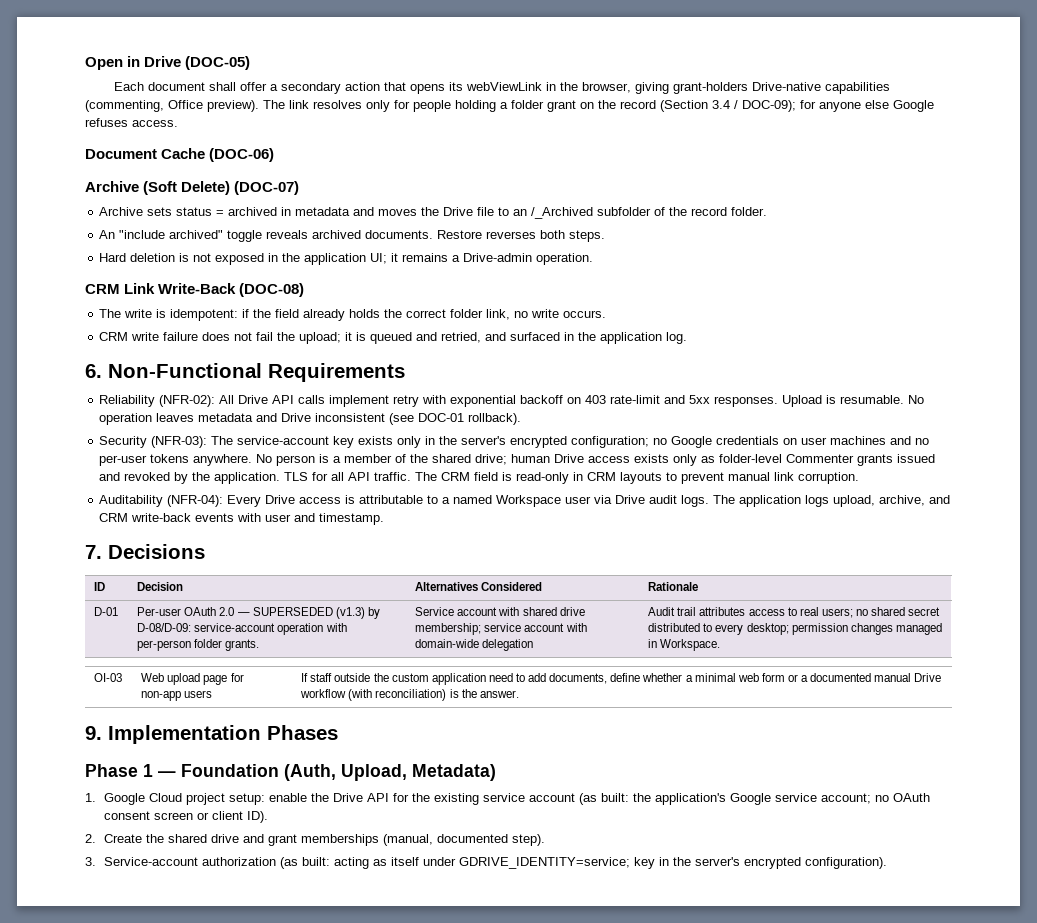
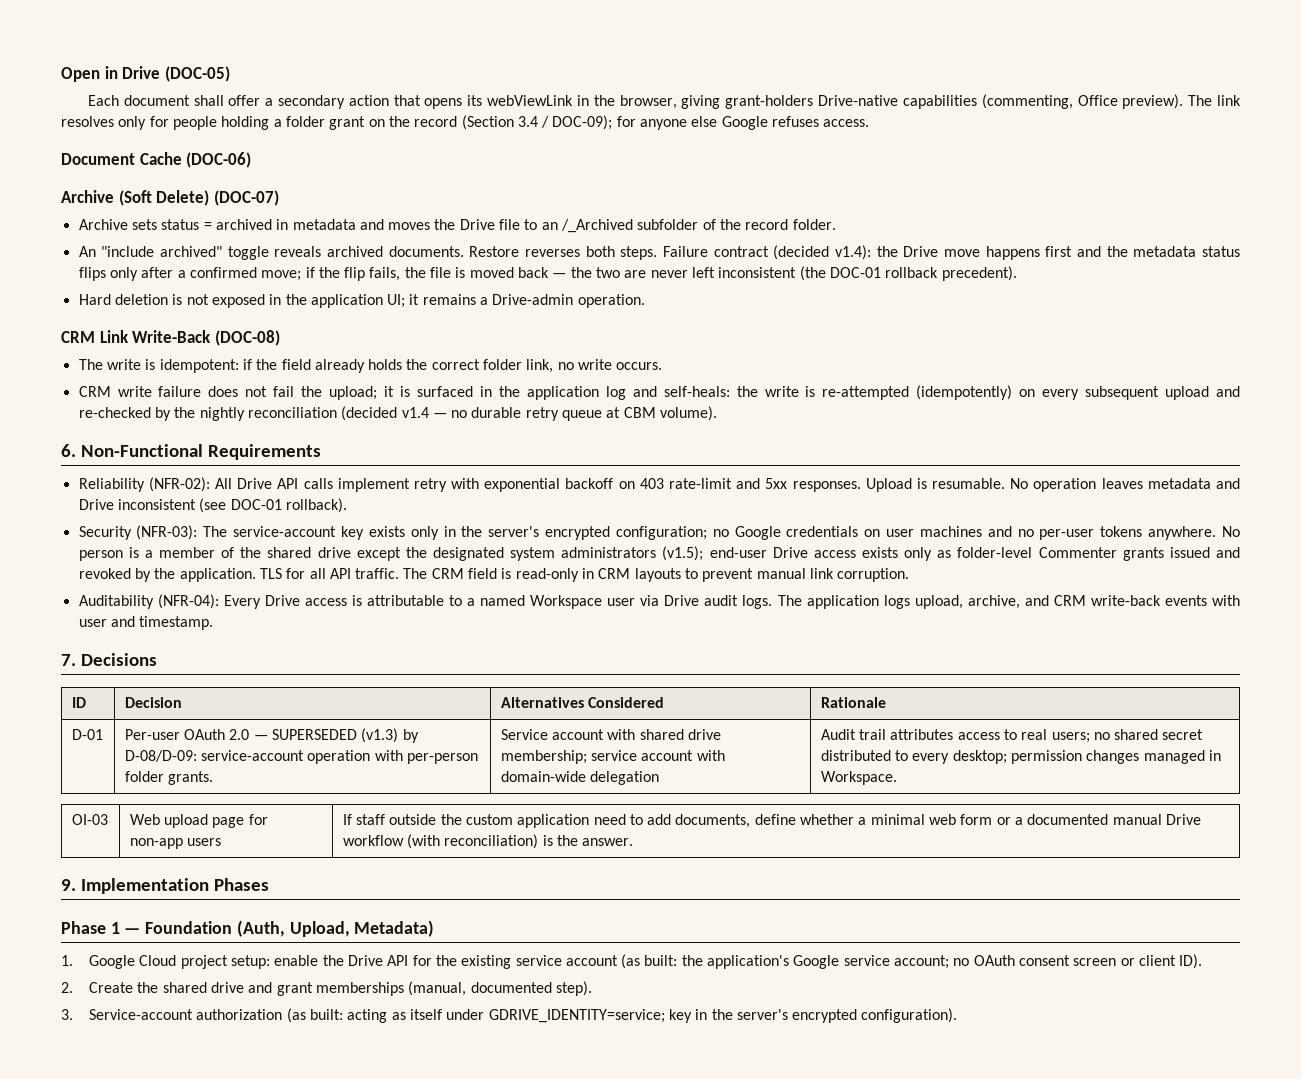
+ Failure contract (decided v1.4): the Drive move happens first and the metadata status flips only after a confirmed move; if the flip fails, the file is moved back — the two are never left inconsistent (the DOC-01 rollback precedent).
- CRM write failure does not fail the upload; it is queued and retried, and surfaced in the application log.
+ CRM write failure does not fail the upload; it is surfaced in the application log and self-heals: the write is re-attempted (idempotently) on every subsequent upload and re-checked by the nightly reconciliation (decided v1.4 — no durable retry queue at CBM volume).
- No person is a member of the shared drive; human Drive access exists only as folder-level Commenter grants issued and revoked by the application.
+ No person is a member of the shared drive except the designated system administrators (v1.5); end-user Drive access exists only as folder-level Commenter grants issued and revoked by the application.

